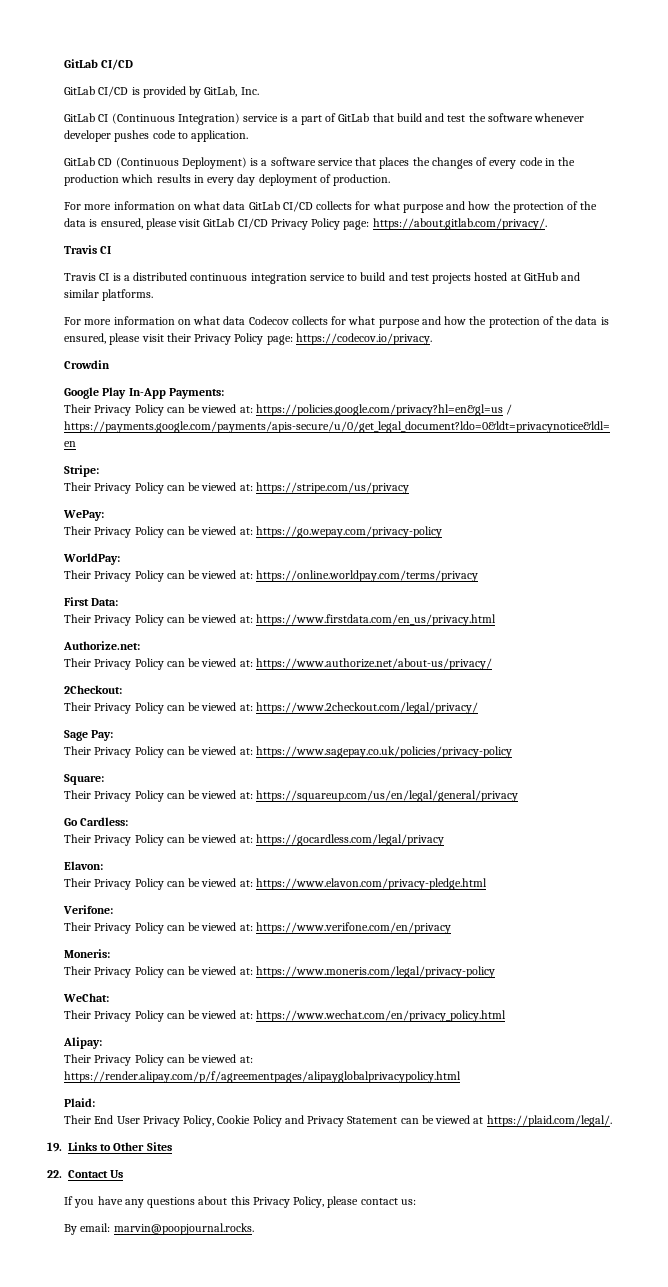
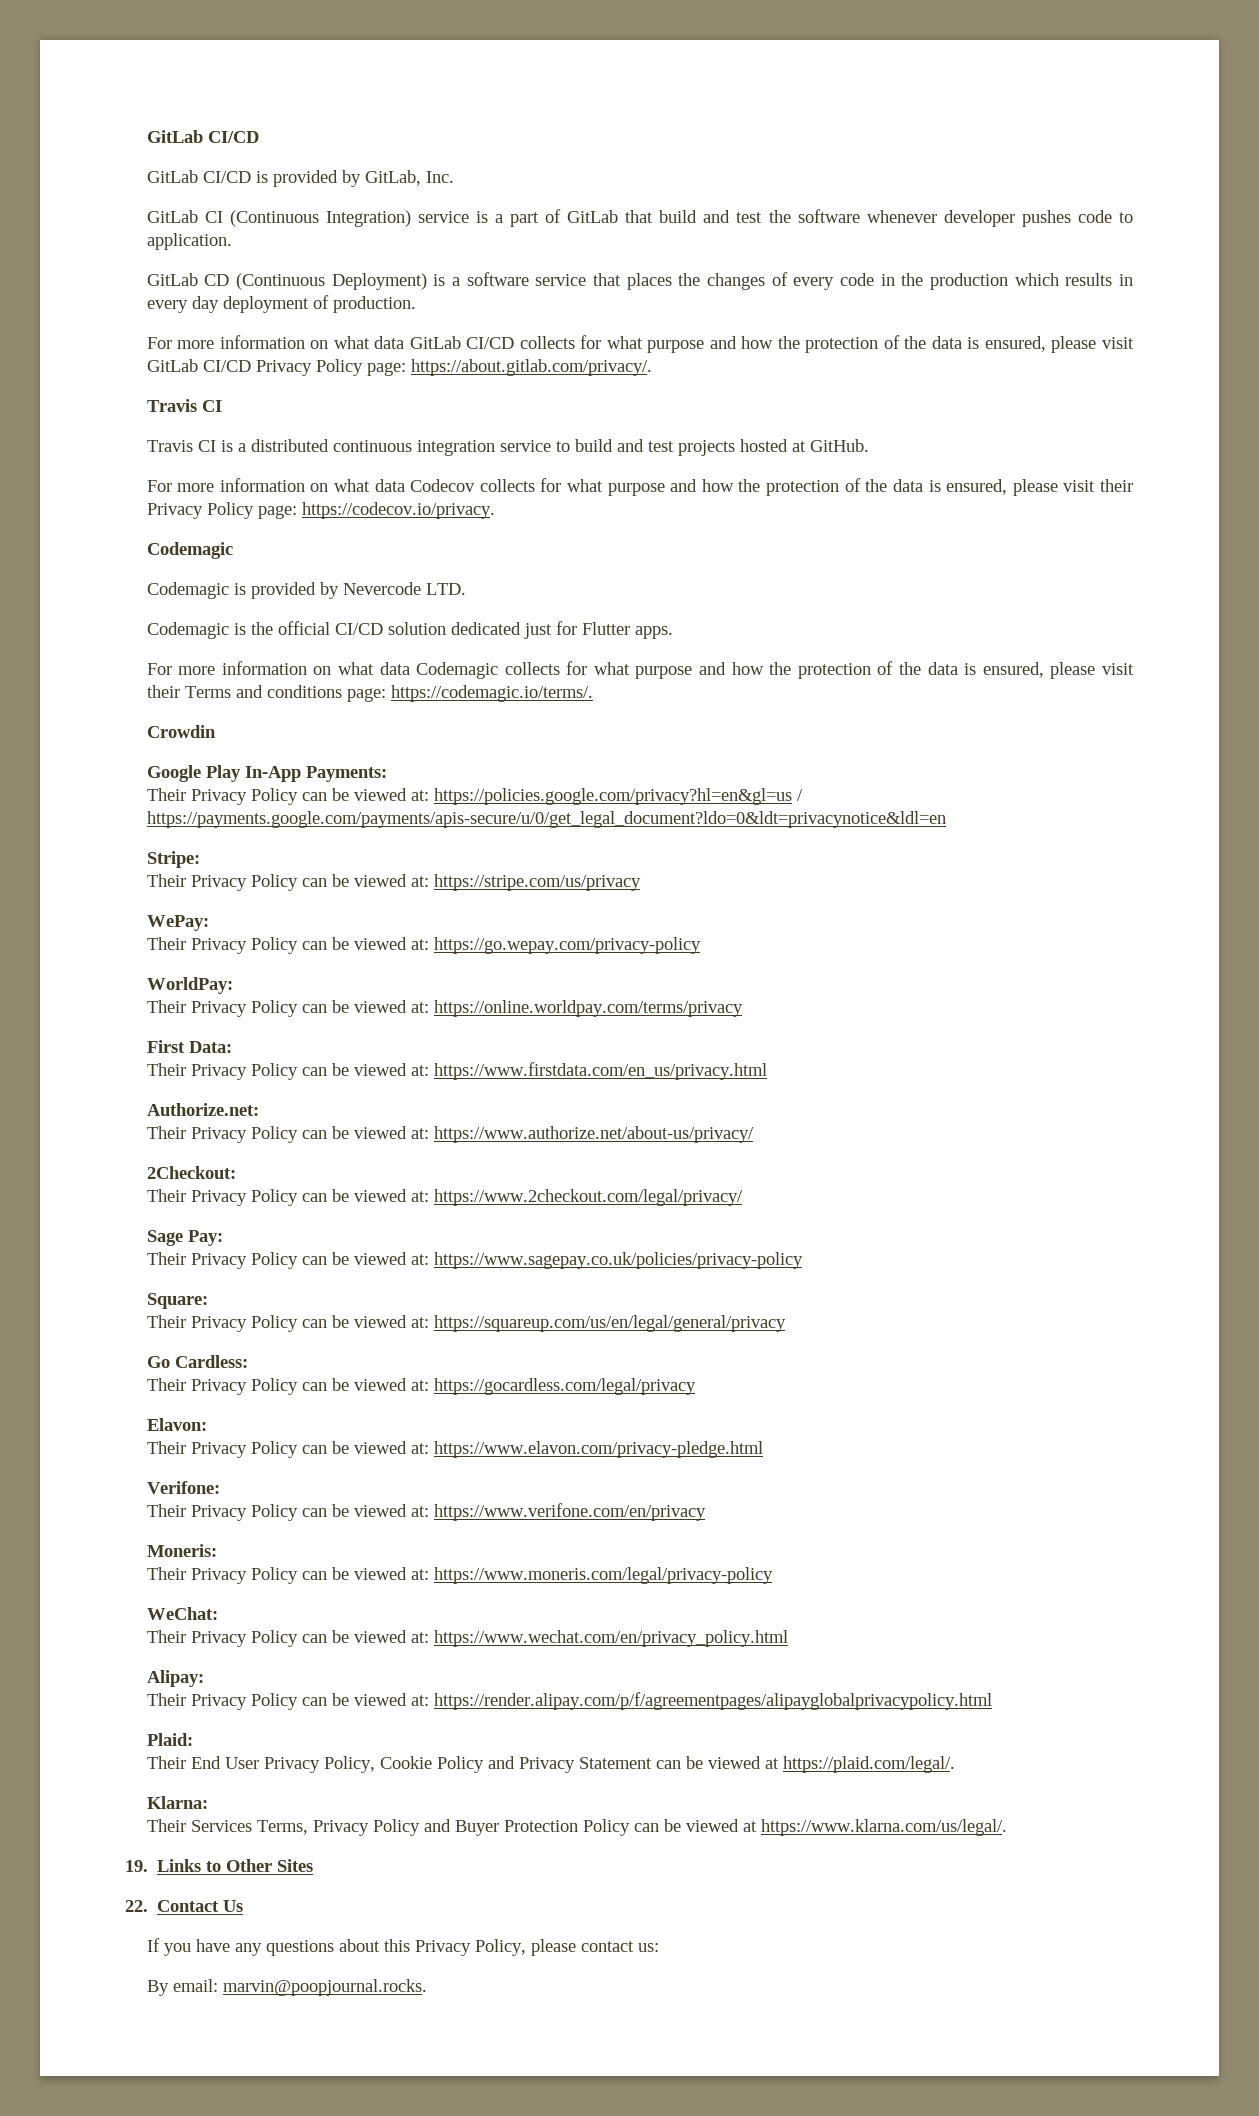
- Travis CI is a distributed continuous integration service to build and test projects hosted at GitHub and similar platforms.
+ Travis CI is a distributed continuous integration service to build and test projects hosted at GitHub.
  For more information on what data Codecov collects for what purpose and how the protection of the data is ensured, please visit their Privacy Policy page: https://codecov.io/privacy.
+ Codemagic
+ Codemagic is provided by Nevercode LTD.
+ Codemagic is the official CI/CD solution dedicated just for Flutter apps.
+ For more information on what data Codemagic collects for what purpose and how the protection of the data is ensured, please visit their Terms and conditions page: https://codemagic.io/terms/.
+ Klarna:
+ Their Services Terms, Privacy Policy and Buyer Protection Policy can be viewed at https://www.klarna.com/us/legal/.

